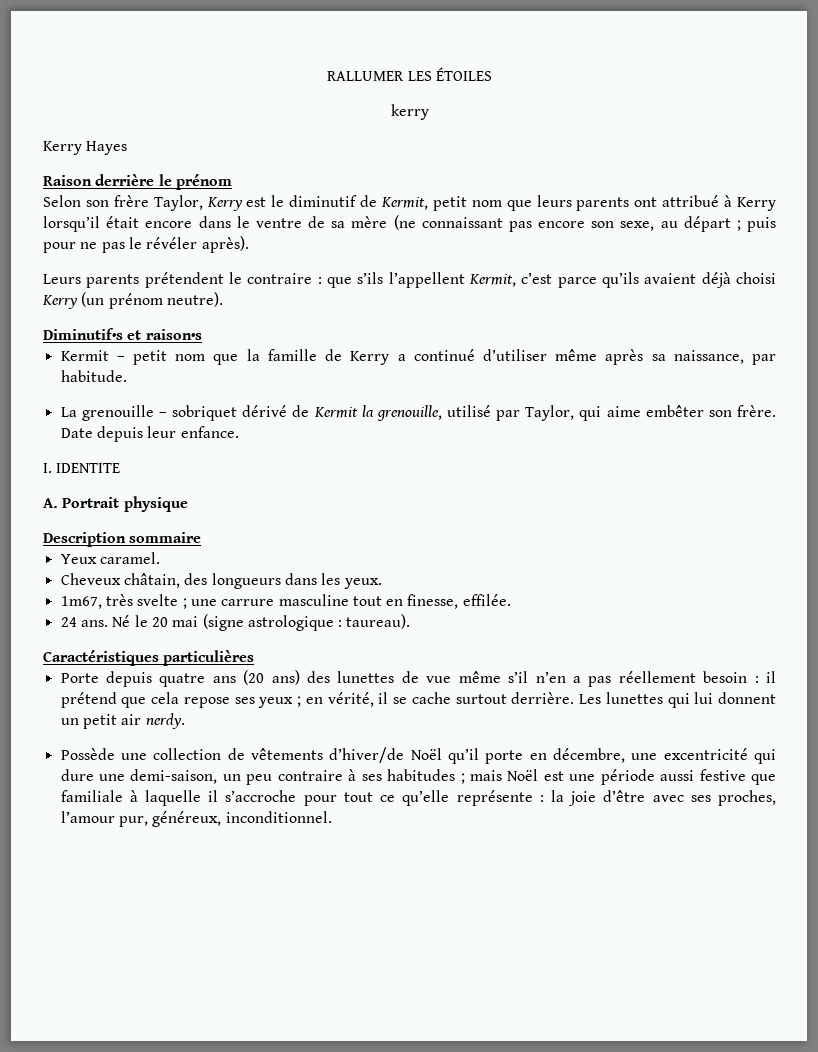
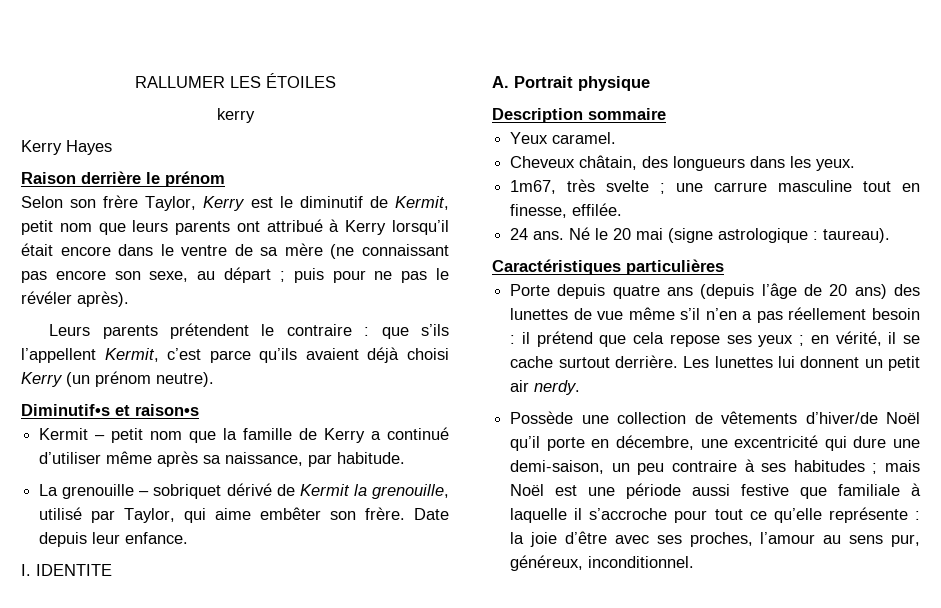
- Porte depuis quatre ans (20 ans) des lunettes de vue même s’il n’en a pas réellement besoin : il prétend que cela repose ses yeux ; en vérité, il se cache surtout derrière.
+ Porte depuis quatre ans (depuis l’âge de 20 ans) des lunettes de vue même s’il n’en a pas réellement besoin : il prétend que cela repose ses yeux ; en vérité, il se cache surtout derrière.
- Les lunettes qui lui donnent un petit air nerdy.
+ Les lunettes lui donnent un petit air nerdy.
- Possède une collection de vêtements d’hiver/de Noël qu’il porte en décembre, une excentricité qui dure une demi-saison, un peu contraire à ses habitudes ; mais Noël est une période aussi festive que familiale à laquelle il s’accroche pour tout ce qu’elle représente : la joie d’être avec ses proches, l’amour pur, généreux, inconditionnel.
+ Possède une collection de vêtements d’hiver/de Noël qu’il porte en décembre, une excentricité qui dure une demi-saison, un peu contraire à ses habitudes ; mais Noël est une période aussi festive que familiale à laquelle il s’accroche pour tout ce qu’elle représente : la joie d’être avec ses proches, l’amour au sens pur, généreux, inconditionnel.

